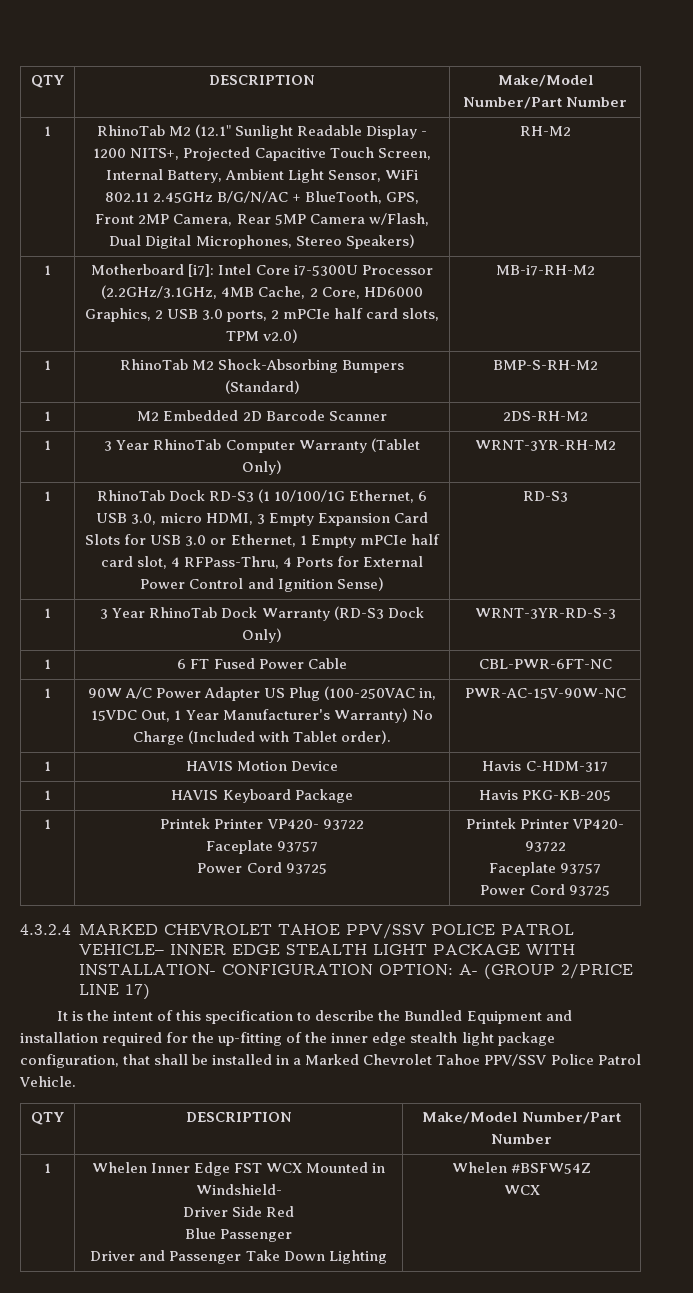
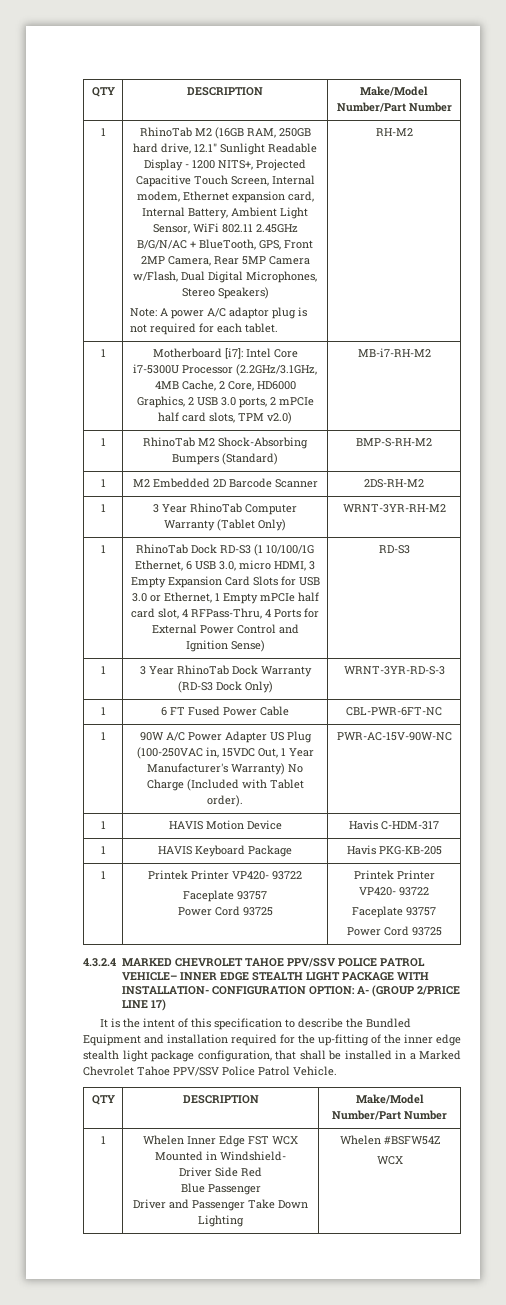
- RhinoTab M2 (12.1" Sunlight Readable Display - 1200 NITS+, Projected Capacitive Touch Screen, Internal Battery, Ambient Light Sensor, WiFi 802.11 2.45GHz B/G/N/AC + BlueTooth, GPS, Front 2MP Camera, Rear 5MP Camera w/Flash, Dual Digital Microphones, Stereo Speakers)
+ RhinoTab M2 (16GB RAM, 250GB hard drive, 12.1" Sunlight Readable Display - 1200 NITS+, Projected Capacitive Touch Screen, Internal modem, Ethernet expansion card, Internal Battery, Ambient Light Sensor, WiFi 802.11 2.45GHz B/G/N/AC + BlueTooth, GPS, Front 2MP Camera, Rear 5MP Camera w/Flash, Dual Digital Microphones, Stereo Speakers)
+ Note: A power A/C adaptor plug is not required for each tablet.

